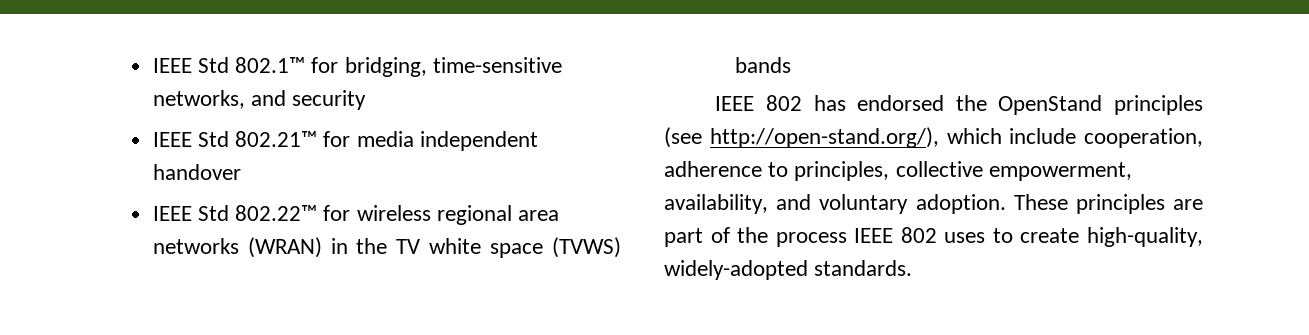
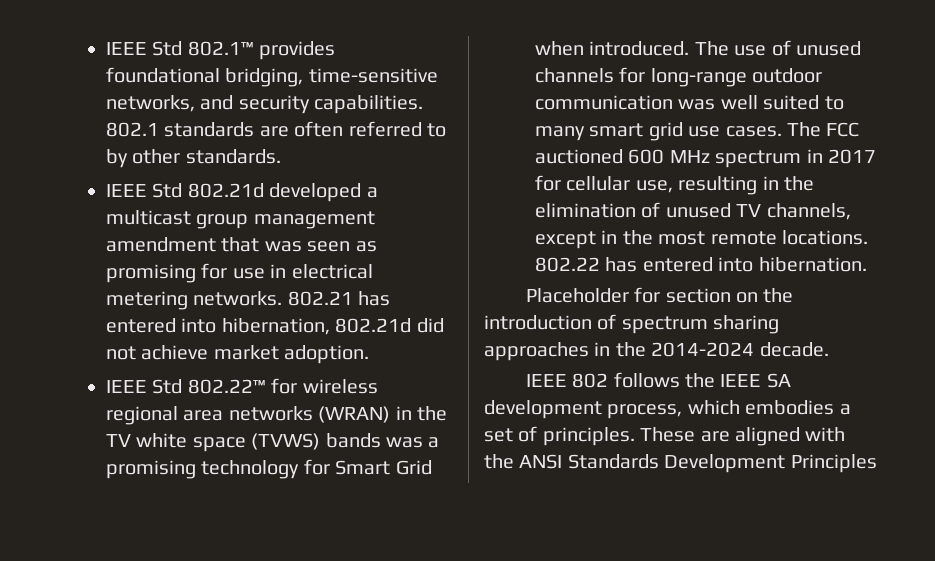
- IEEE Std 802.1™ for bridging, time-sensitive networks, and security
- IEEE Std 802.21™ for media independent handover
+ IEEE Std 802.1™ provides foundational bridging, time-sensitive networks, and security capabilities. 802.1 standards are often referred to by other standards.
+ IEEE Std 802.21d developed a multicast group management amendment that was seen as promising for use in electrical metering networks. 802.21 has entered into hibernation, 802.21d did not achieve market adoption.
- IEEE Std 802.22™ for wireless regional area networks (WRAN) in the TV white space (TVWS) bands
- IEEE 802 has endorsed the OpenStand principles (see http://open-stand.org/), which include cooperation, adherence to principles, collective empowerment, availability, and voluntary adoption. These principles are part of the process IEEE 802 uses to create high-quality, widely-adopted standards.
+ IEEE Std 802.22™ for wireless regional area networks (WRAN) in the TV white space (TVWS) bands was a promising technology for Smart Grid when introduced. The use of unused channels for long-range outdoor communication was well suited to many smart grid use cases. The FCC auctioned 600 MHz spectrum in 2017 for cellular use, resulting in the elimination of unused TV channels, except in the most remote locations. 802.22 has entered into hibernation.
+ Placeholder for section on the introduction of spectrum sharing approaches in the 2014-2024 decade.
+ IEEE 802 follows the IEEE SA development process, which embodies a set of principles. These are aligned with the ANSI Standards Development Principles

